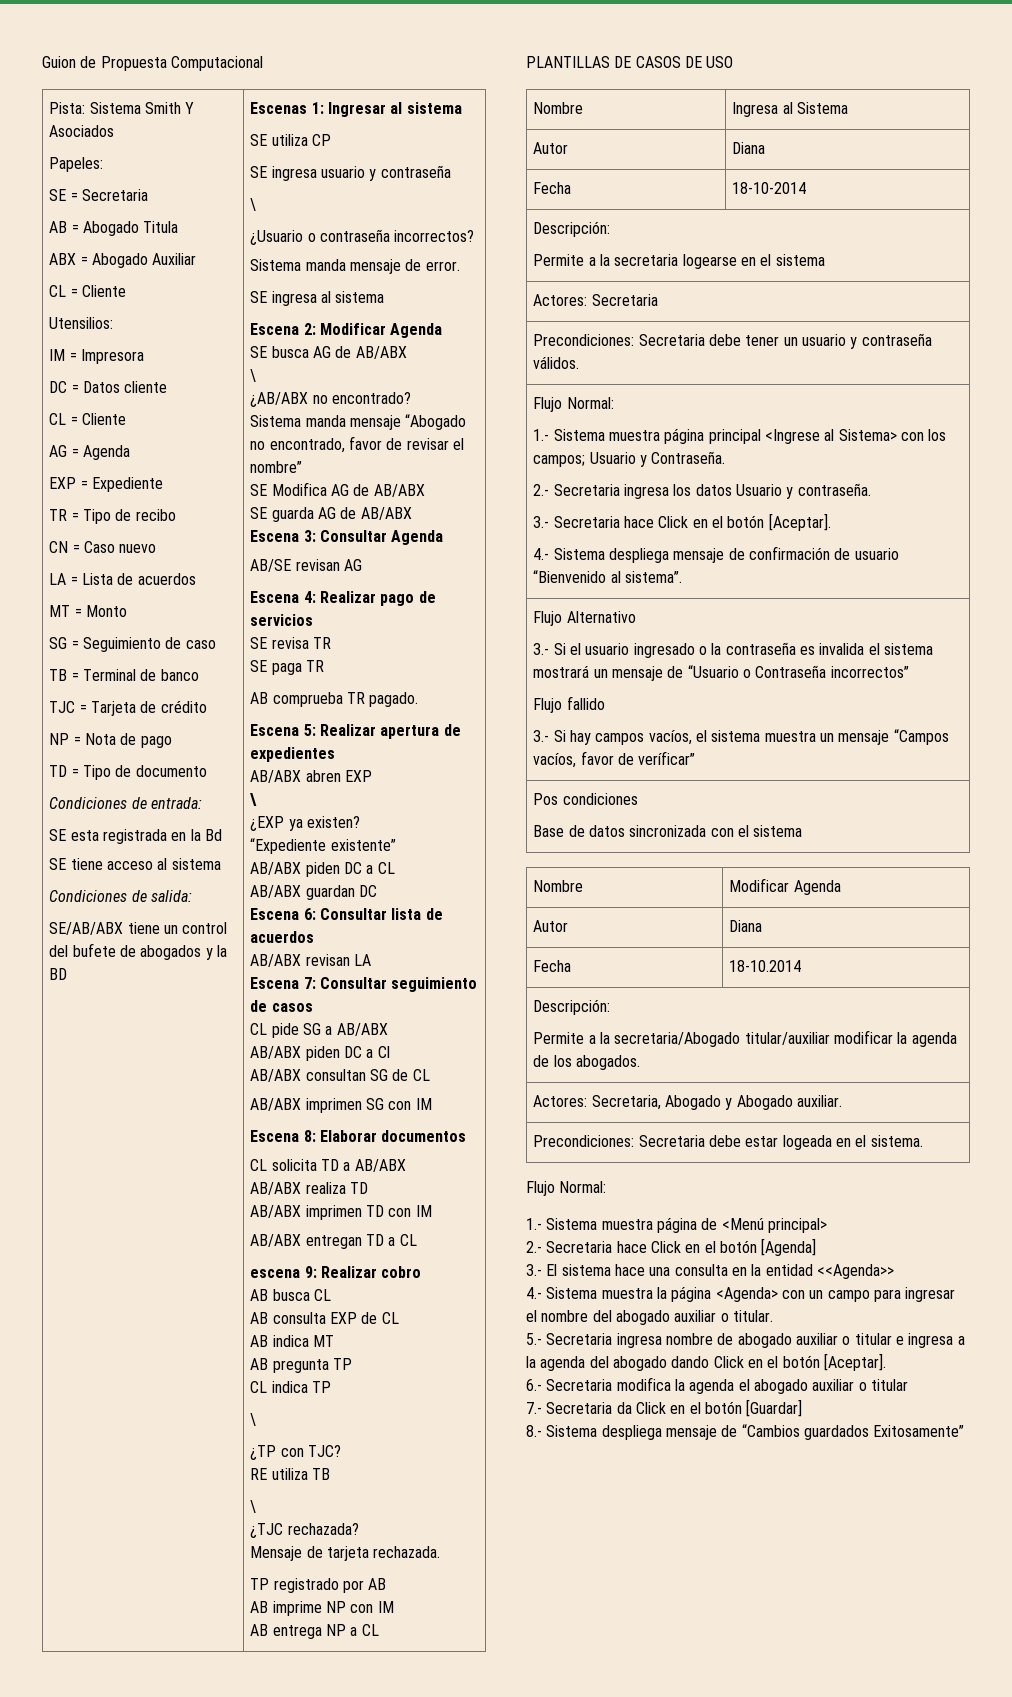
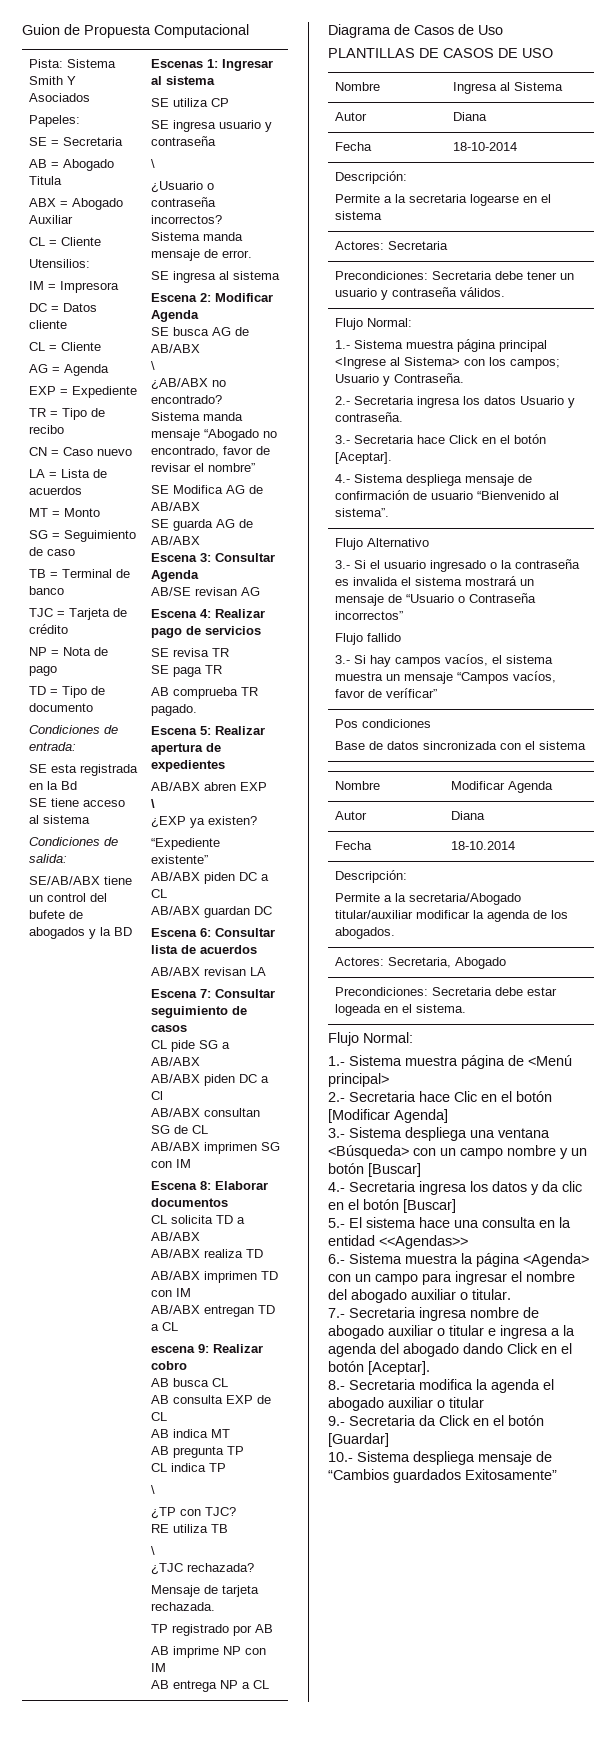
+ Diagrama de Casos de Uso
- Actores: Secretaria, Abogado y Abogado auxiliar.
+ Actores: Secretaria, Abogado
- 2.- Secretaria hace Click en el botón [Agenda]
- 3.- El sistema hace una consulta en la entidad <<Agenda>>
- 4.- Sistema muestra la página <Agenda> con un campo para ingresar el nombre del abogado auxiliar o titular.
+ 2.- Secretaria hace Clic en el botón [Modificar Agenda]
+ 3.- Sistema despliega una ventana <Búsqueda> con un campo nombre y un botón [Buscar]
+ 4.- Secretaria ingresa los datos y da clic en el botón [Buscar]
+ 5.- El sistema hace una consulta en la entidad <<Agendas>>
+ 6.- Sistema muestra la página <Agenda> con un campo para ingresar el nombre del abogado auxiliar o titular.
- 5.- Secretaria ingresa nombre de abogado auxiliar o titular e ingresa a la agenda del abogado dando Click en el botón [Aceptar].
+ 7.- Secretaria ingresa nombre de abogado auxiliar o titular e ingresa a la agenda del abogado dando Click en el botón [Aceptar].
- 6.- Secretaria modifica la agenda el abogado auxiliar o titular
+ 8.- Secretaria modifica la agenda el abogado auxiliar o titular
- 7.- Secretaria da Click en el botón [Guardar]
+ 9.- Secretaria da Click en el botón [Guardar]
- 8.- Sistema despliega mensaje de “Cambios guardados Exitosamente”
+ 10.- Sistema despliega mensaje de “Cambios guardados Exitosamente”

